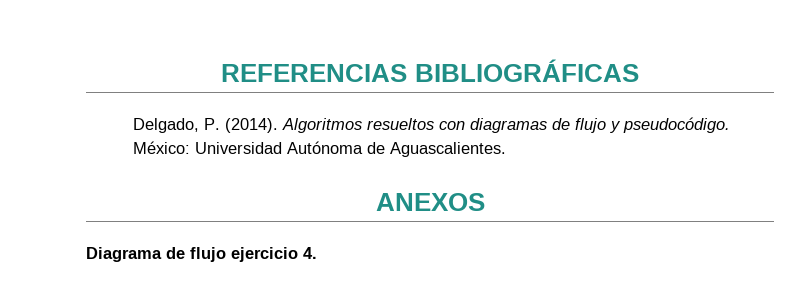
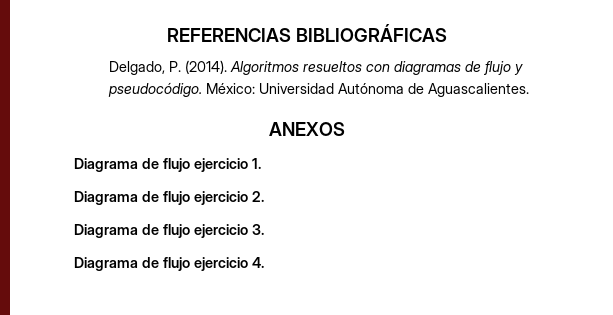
+ Diagrama de flujo ejercicio 1.
+ Diagrama de flujo ejercicio 2.
+ Diagrama de flujo ejercicio 3.

